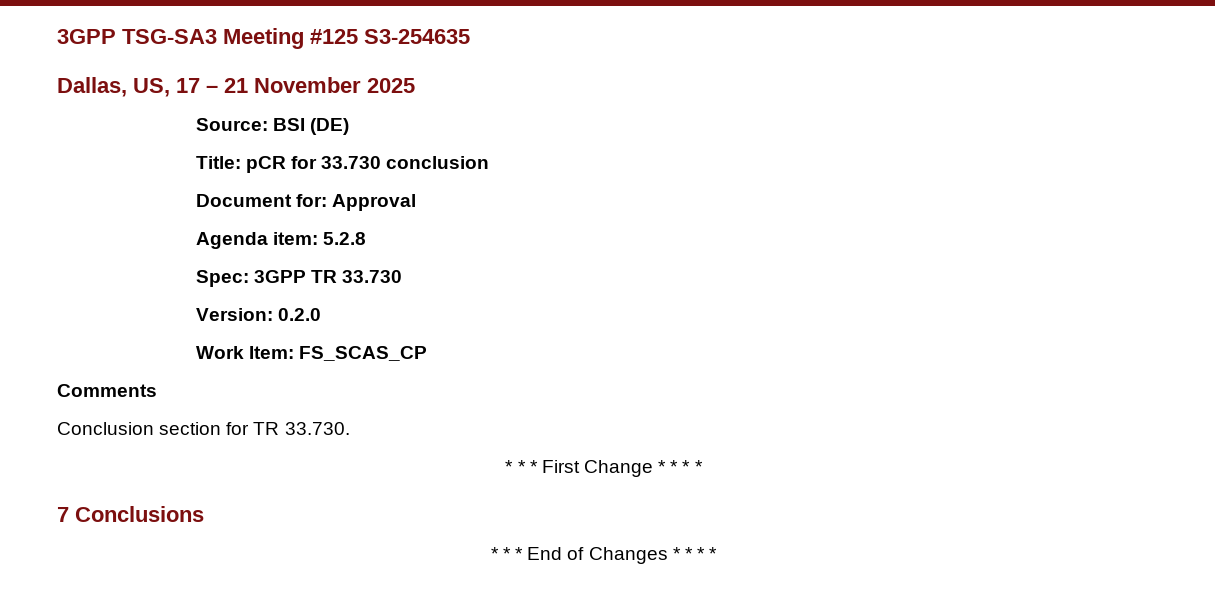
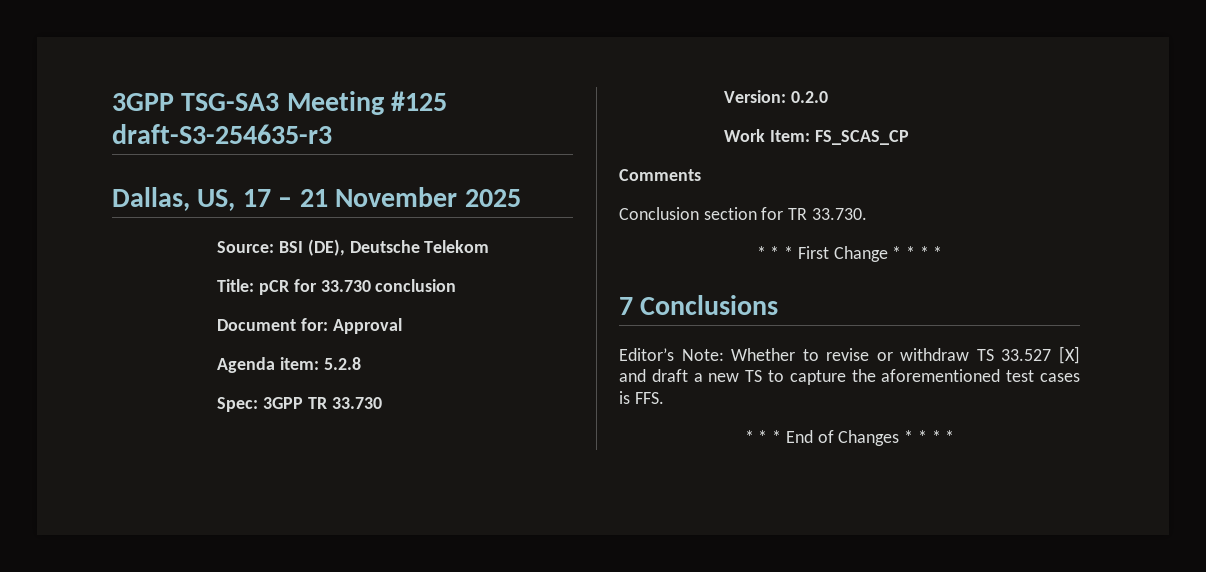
- 3GPP TSG-SA3 Meeting #125 S3-254635
+ 3GPP TSG-SA3 Meeting #125 draft-S3-254635-r3
- Source: BSI (DE)
+ Source: BSI (DE), Deutsche Telekom
+ Editor’s Note: Whether to revise or withdraw TS 33.527 [X] and draft a new TS to capture the aforementioned test cases is FFS.

